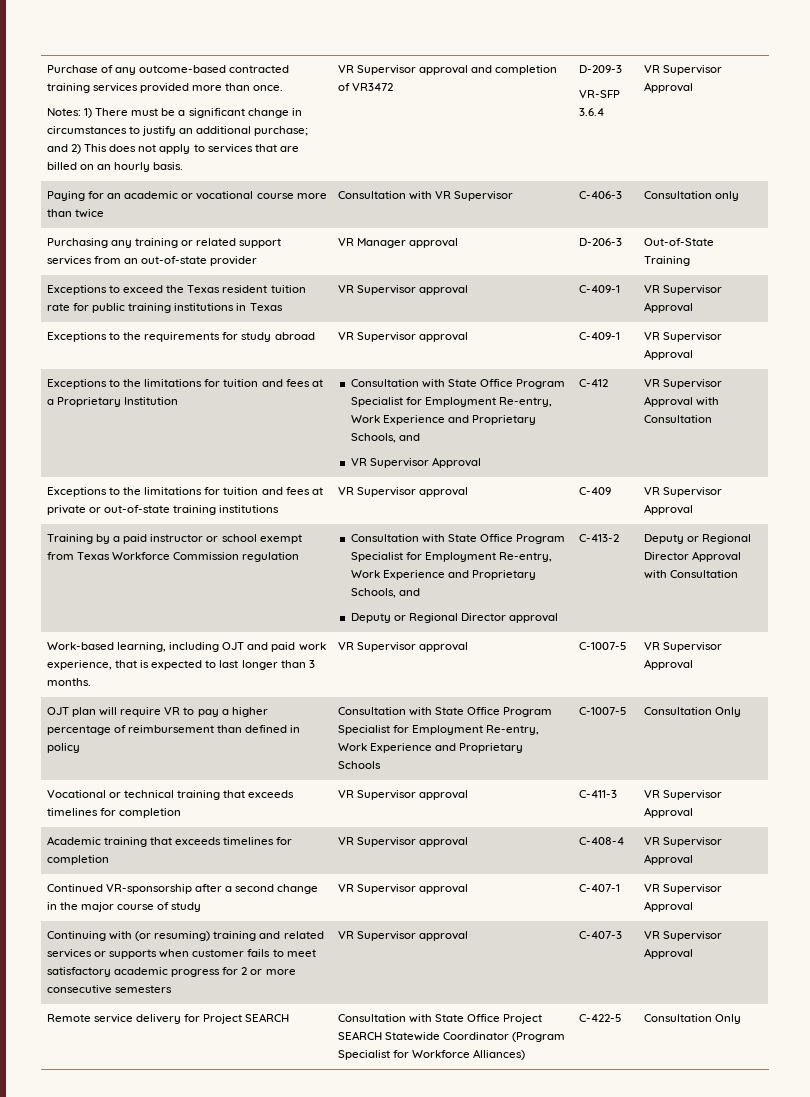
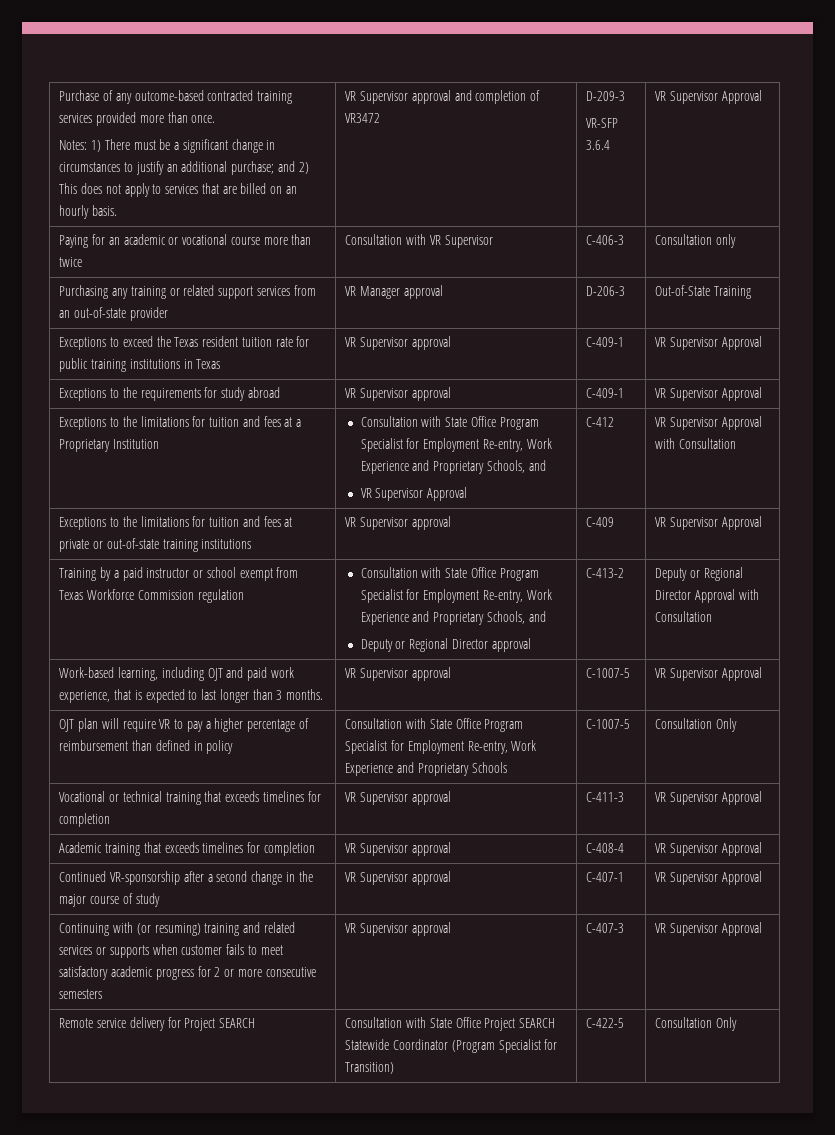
- Remote service delivery for Project SEARCH | Consultation with State Office Project SEARCH Statewide Coordinator (Program Specialist for Workforce Alliances) | C-422-5 | Consultation Only
+ Remote service delivery for Project SEARCH | Consultation with State Office Project SEARCH Statewide Coordinator (Program Specialist for Transition) | C-422-5 | Consultation Only

